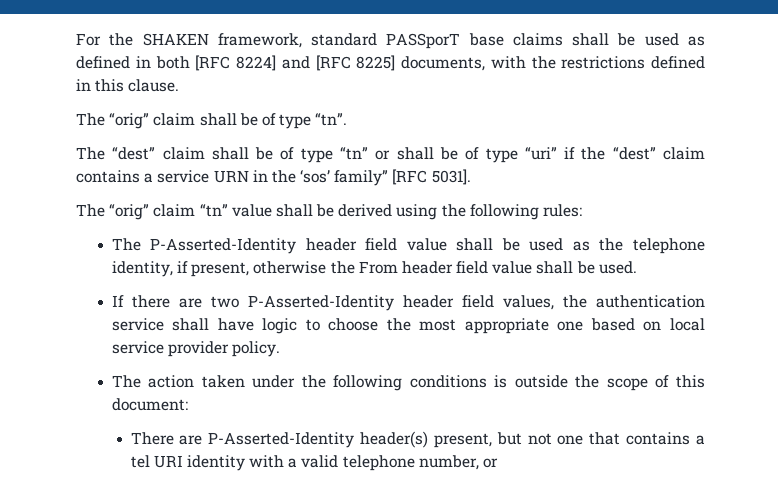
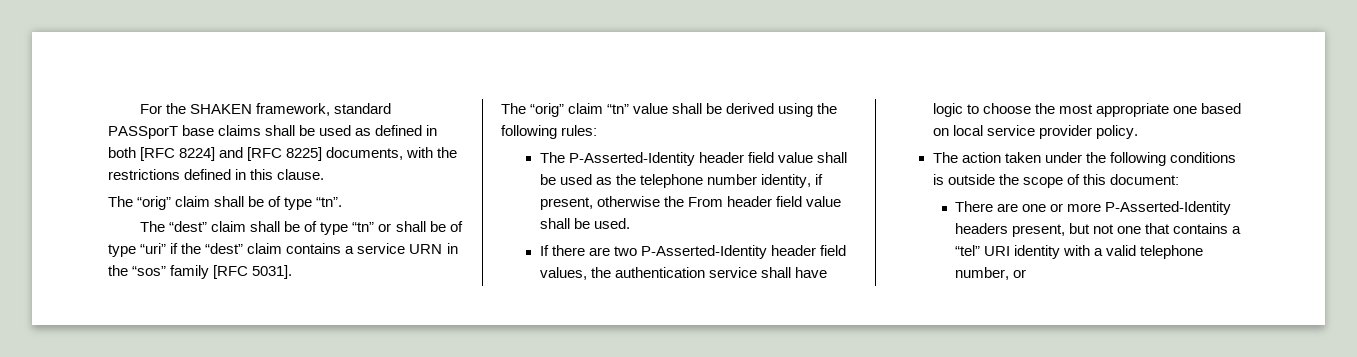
- The “dest” claim shall be of type “tn” or shall be of type “uri” if the “dest” claim contains a service URN in the ‘sos’ family” [RFC 5031].
+ The “dest” claim shall be of type “tn” or shall be of type “uri” if the “dest” claim contains a service URN in the “sos” family [RFC 5031].
- The P-Asserted-Identity header field value shall be used as the telephone identity, if present, otherwise the From header field value shall be used.
+ The P-Asserted-Identity header field value shall be used as the telephone number identity, if present, otherwise the From header field value shall be used.
- There are P-Asserted-Identity header(s) present, but not one that contains a tel URI identity with a valid telephone number, or
+ There are one or more P-Asserted-Identity headers present, but not one that contains a “tel” URI identity with a valid telephone number, or

